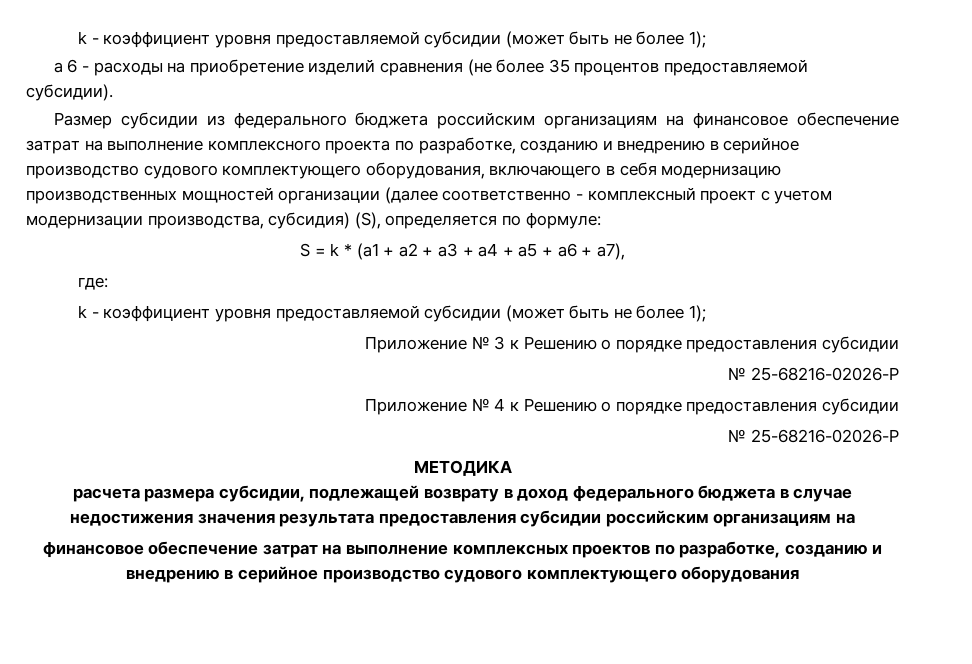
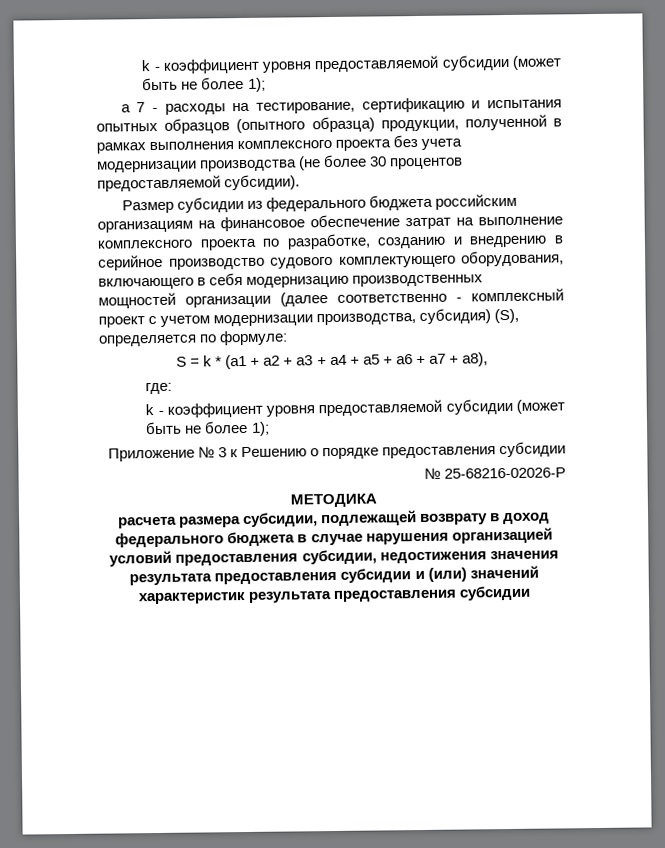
- a 6 - расходы на приобретение изделий сравнения (не более 35 процентов предоставляемой субсидии).
+ a 7 - расходы на тестирование, сертификацию и испытания опытных образцов (опытного образца) продукции, полученной в рамках выполнения комплексного проекта без учета модернизации производства (не более 30 процентов предоставляемой субсидии).
- S = k * (a1 + a2 + a3 + a4 + a5 + a6 + a7),
+ S = k * (a1 + a2 + a3 + a4 + a5 + a6 + a7 + a8),
- Приложение № 4 к Решению о порядке предоставления субсидии
- № 25-68216-02026-Р
- расчета размера субсидии, подлежащей возврату в доход федерального бюджета в случае недостижения значения результата предоставления субсидии российским организациям на
- финансовое обеспечение затрат на выполнение комплексных проектов по разработке, созданию и внедрению в серийное производство судового комплектующего оборудования
+ расчета размера субсидии, подлежащей возврату в доход федерального бюджета в случае нарушения организацией условий предоставления субсидии, недостижения значения результата предоставления субсидии и (или) значений характеристик результата предоставления субсидии

